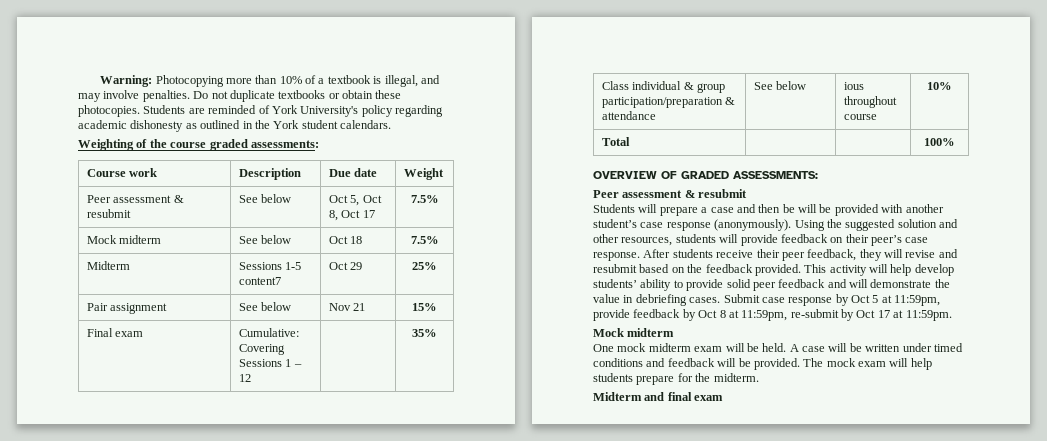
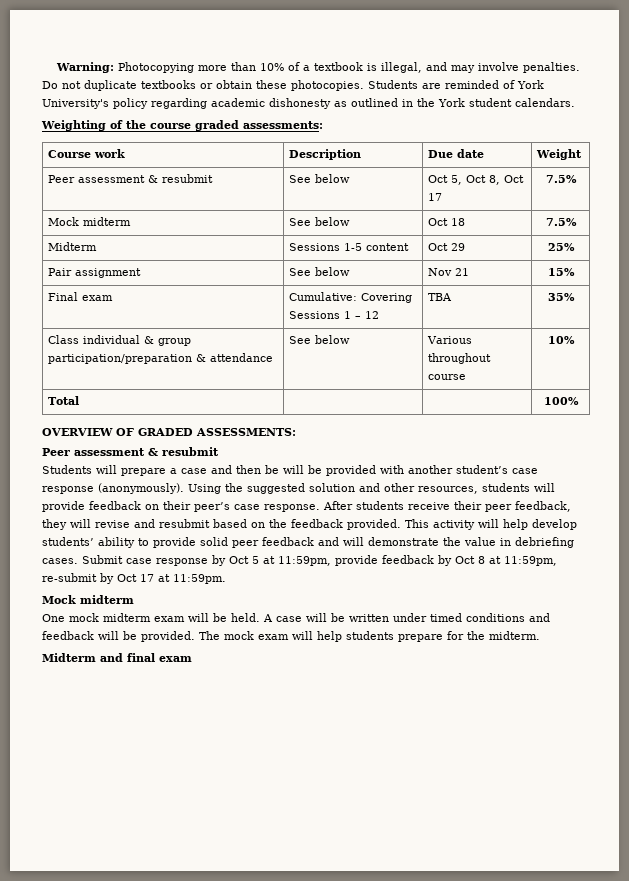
- Midterm | Sessions 1-5 content7 | Oct 29 | 25%
+ Midterm | Sessions 1-5 content | Oct 29 | 25%
- Final exam | Cumulative: Covering Sessions 1 – 12 | | 35%
+ Final exam | Cumulative: Covering Sessions 1 – 12 | TBA | 35%
- Class individual & group participation/preparation & attendance | See below | ious throughout course | 10%
+ Class individual & group participation/preparation & attendance | See below | Various throughout course | 10%

